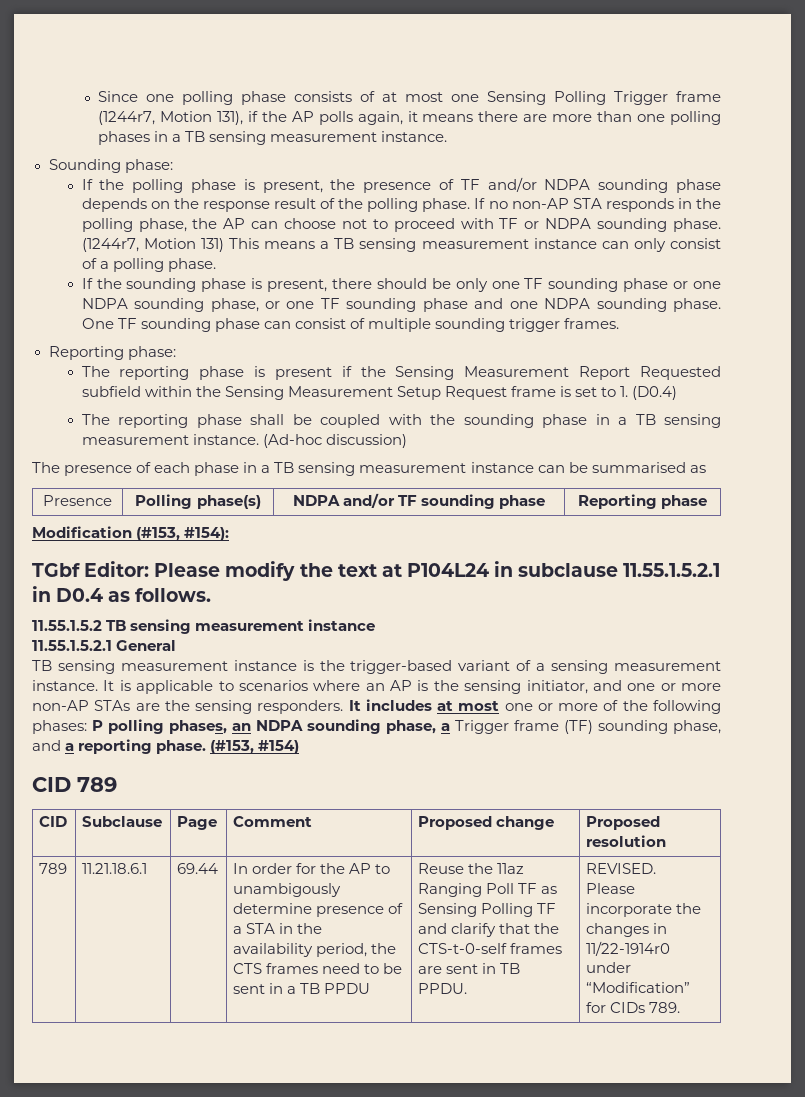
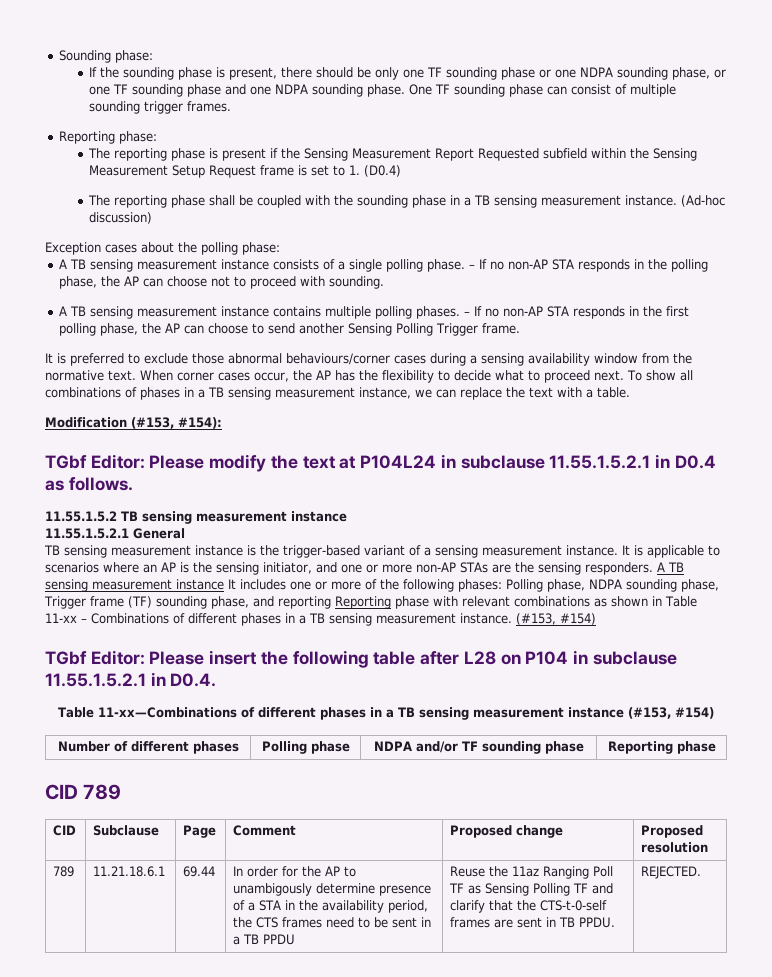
- Since one polling phase consists of at most one Sensing Polling Trigger frame (1244r7, Motion 131), if the AP polls again, it means there are more than one polling phases in a TB sensing measurement instance.
  Sounding phase:
- If the polling phase is present, the presence of TF and/or NDPA sounding phase depends on the response result of the polling phase. If no non-AP STA responds in the polling phase, the AP can choose not to proceed with TF or NDPA sounding phase. (1244r7, Motion 131) This means a TB sensing measurement instance can only consist of a polling phase.
- The presence of each phase in a TB sensing measurement instance can be summarised as
- Presence | Polling phase(s) | NDPA and/or TF sounding phase | Reporting phase
+ Exception cases about the polling phase:
+ A TB sensing measurement instance consists of a single polling phase. – If no non-AP STA responds in the polling phase, the AP can choose not to proceed with sounding.
+ A TB sensing measurement instance contains multiple polling phases. – If no non-AP STA responds in the first polling phase, the AP can choose to send another Sensing Polling Trigger frame.
+ It is preferred to exclude those abnormal behaviours/corner cases during a sensing availability window from the normative text. When corner cases occur, the AP has the flexibility to decide what to proceed next. To show all combinations of phases in a TB sensing measurement instance, we can replace the text with a table.
- It includes at most one or more of the following phases: P polling phases, an NDPA sounding phase, a Trigger frame (TF) sounding phase, and a reporting phase. (#153, #154)
+ A TB sensing measurement instance It includes one or more of the following phases: Polling phase, NDPA sounding phase, Trigger frame (TF) sounding phase, and reporting Reporting phase with relevant combinations as shown in Table 11-xx – Combinations of different phases in a TB sensing measurement instance. (#153, #154)
+ TGbf Editor: Please insert the following table after L28 on P104 in subclause 11.55.1.5.2.1 in D0.4.
+ Table 11-xx—Combinations of different phases in a TB sensing measurement instance (#153, #154)
+ Number of different phases | Polling phase | NDPA and/or TF sounding phase | Reporting phase
- REVISED.
- Please incorporate the changes in 11/22-1914r0 under “Modification” for CIDs 789.
+ REJECTED.

